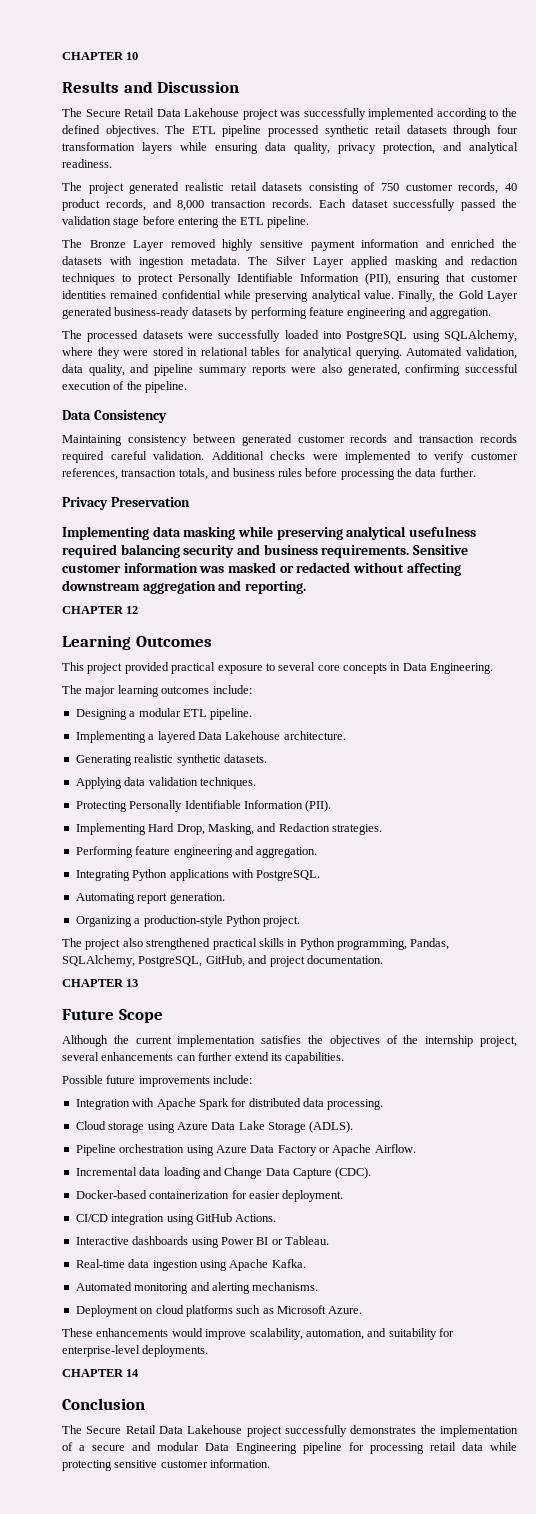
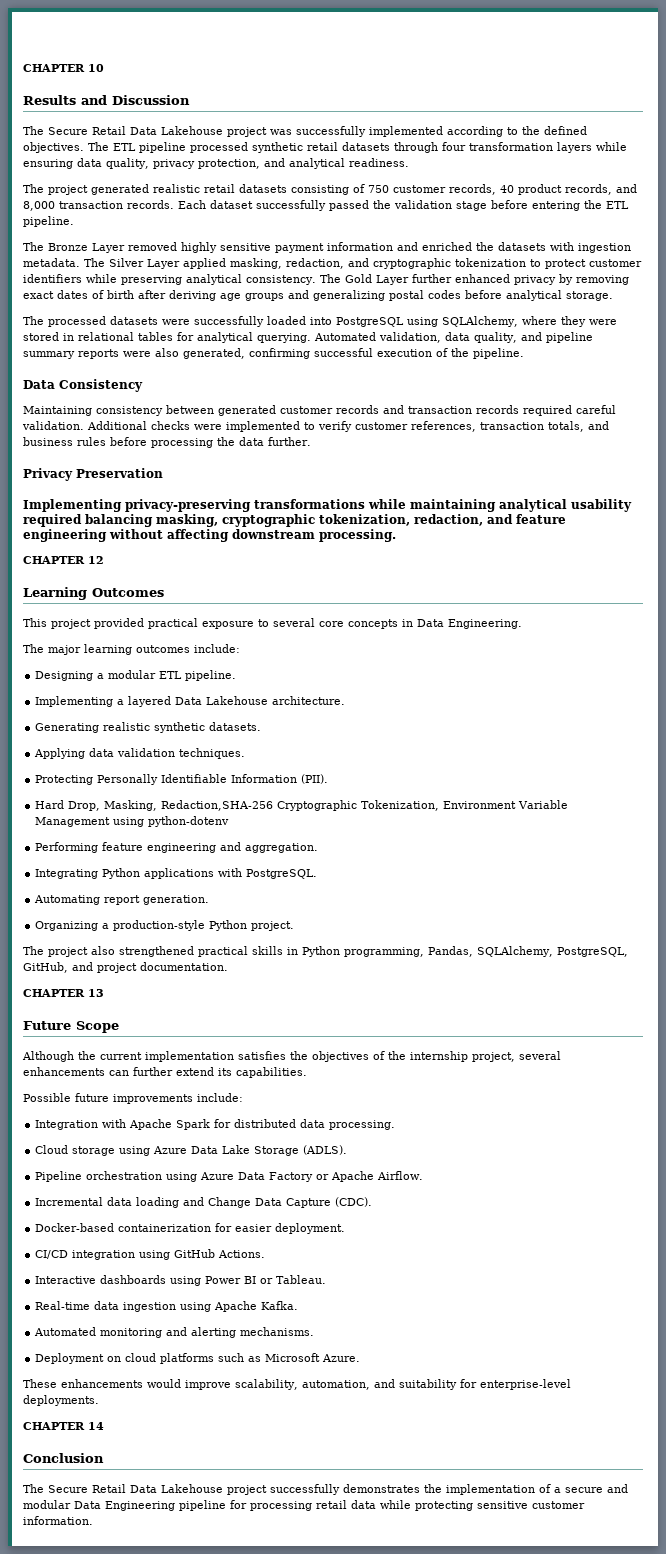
- The Silver Layer applied masking and redaction techniques to protect Personally Identifiable Information (PII), ensuring that customer identities remained confidential while preserving analytical value. Finally, the Gold Layer generated business-ready datasets by performing feature engineering and aggregation.
+ The Silver Layer applied masking, redaction, and cryptographic tokenization to protect customer identifiers while preserving analytical consistency. The Gold Layer further enhanced privacy by removing exact dates of birth after deriving age groups and generalizing postal codes before analytical storage.
- Implementing data masking while preserving analytical usefulness required balancing security and business requirements. Sensitive customer information was masked or redacted without affecting downstream aggregation and reporting.
+ Implementing privacy-preserving transformations while maintaining analytical usability required balancing masking, cryptographic tokenization, redaction, and feature engineering without affecting downstream processing.
- Implementing Hard Drop, Masking, and Redaction strategies.
+ Hard Drop, Masking, Redaction,SHA-256 Cryptographic Tokenization, Environment Variable Management using python-dotenv

